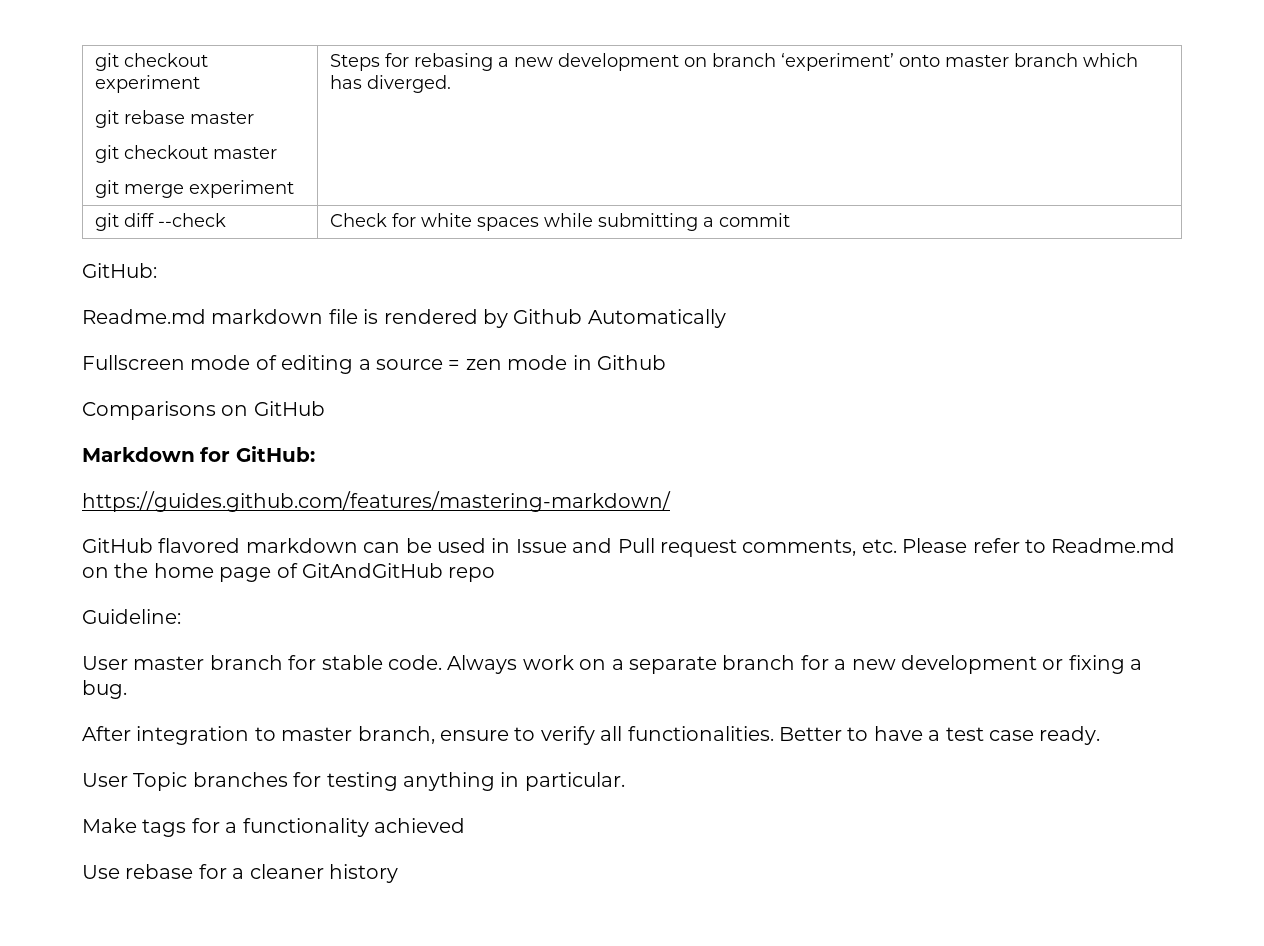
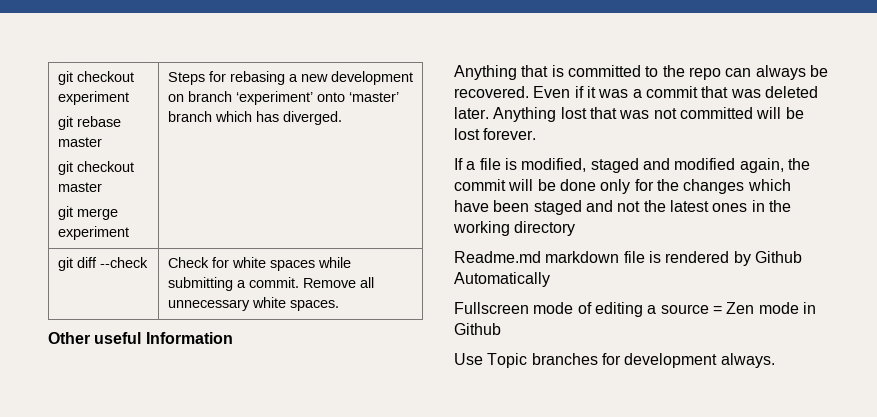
  git checkout experiment
  git rebase master
  git checkout master
- git merge experiment | Steps for rebasing a new development on branch ‘experiment’ onto master branch which has diverged.
+ git merge experiment | Steps for rebasing a new development on branch ‘experiment’ onto ‘master’ branch which has diverged.
- git diff --check | Check for white spaces while submitting a commit
- GitHub:
+ git diff --check | Check for white spaces while submitting a commit. Remove all unnecessary white spaces.
+ Other useful Information
+ Anything that is committed to the repo can always be recovered. Even if it was a commit that was deleted later. Anything lost that was not committed will be lost forever.
+ If a file is modified, staged and modified again, the commit will be done only for the changes which have been staged and not the latest ones in the working directory
- Fullscreen mode of editing a source = zen mode in Github
+ Fullscreen mode of editing a source = Zen mode in Github
- Comparisons on GitHub
- Markdown for GitHub:
- https://guides.github.com/features/mastering-markdown/
- GitHub flavored markdown can be used in Issue and Pull request comments, etc. Please refer to Readme.md on the home page of GitAndGitHub repo
- Guideline:
- User master branch for stable code. Always work on a separate branch for a new development or fixing a bug.
- After integration to master branch, ensure to verify all functionalities. Better to have a test case ready.
- User Topic branches for testing anything in particular.
- Make tags for a functionality achieved
- Use rebase for a cleaner history
+ Use Topic branches for development always.

